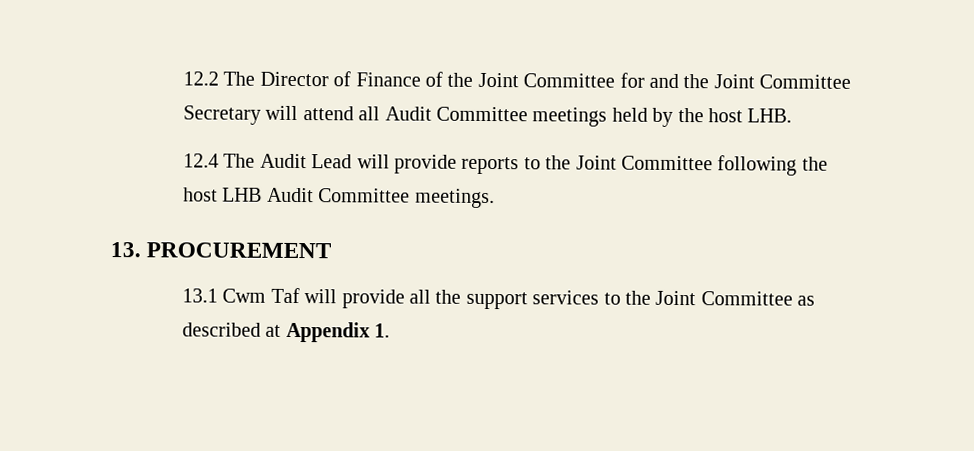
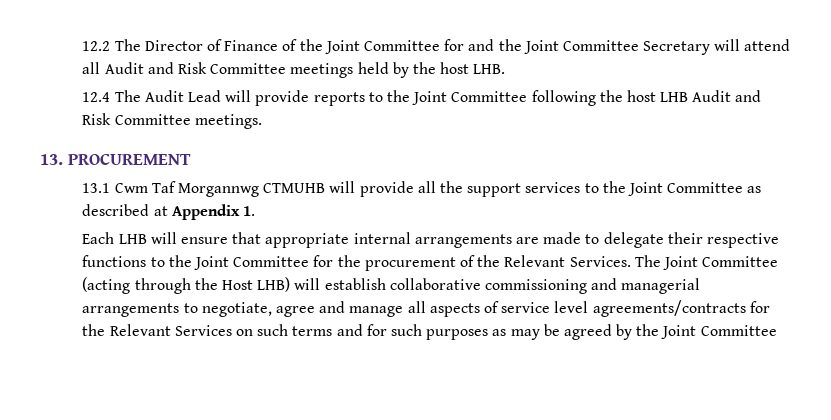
- 12.2 The Director of Finance of the Joint Committee for and the Joint Committee Secretary will attend all Audit Committee meetings held by the host LHB.
+ 12.2 The Director of Finance of the Joint Committee for and the Joint Committee Secretary will attend all Audit and Risk Committee meetings held by the host LHB.
- 12.4 The Audit Lead will provide reports to the Joint Committee following the host LHB Audit Committee meetings.
+ 12.4 The Audit Lead will provide reports to the Joint Committee following the host LHB Audit and Risk Committee meetings.
- 13.1 Cwm Taf will provide all the support services to the Joint Committee as described at Appendix 1.
+ 13.1 Cwm Taf Morgannwg CTMUHB will provide all the support services to the Joint Committee as described at Appendix 1.
+ Each LHB will ensure that appropriate internal arrangements are made to delegate their respective functions to the Joint Committee for the procurement of the Relevant Services. The Joint Committee (acting through the Host LHB) will establish collaborative commissioning and managerial arrangements to negotiate, agree and manage all aspects of service level agreements/contracts for the Relevant Services on such terms and for such purposes as may be agreed by the Joint Committee

